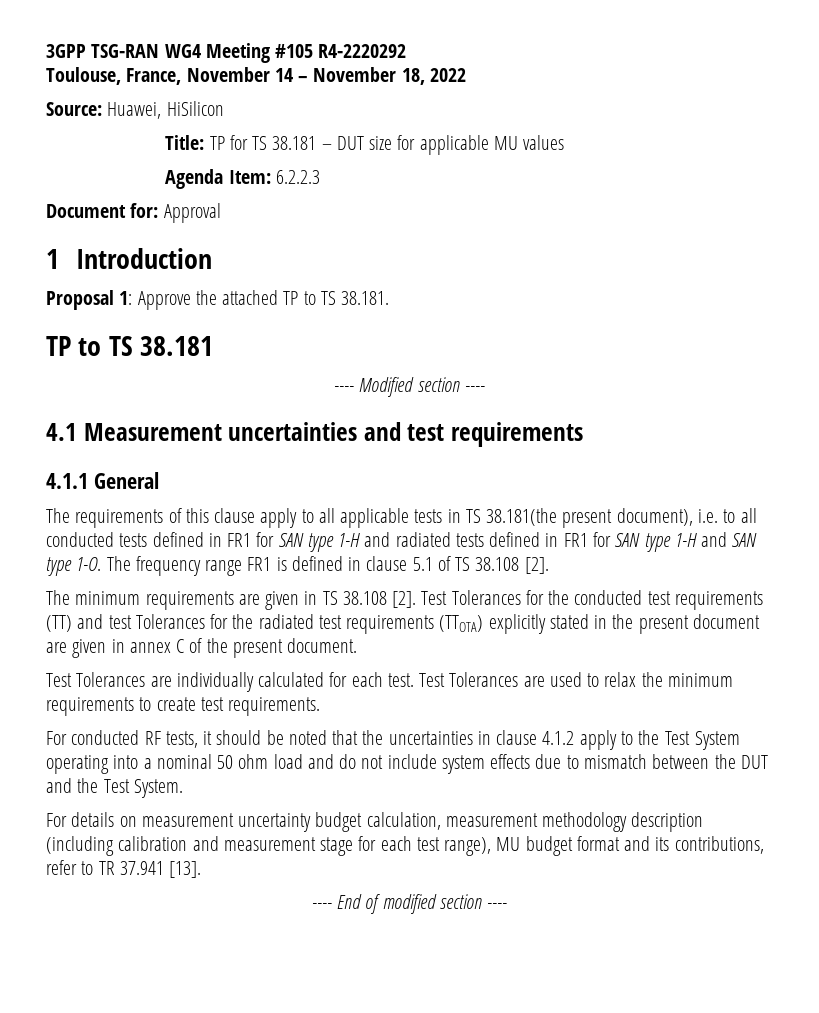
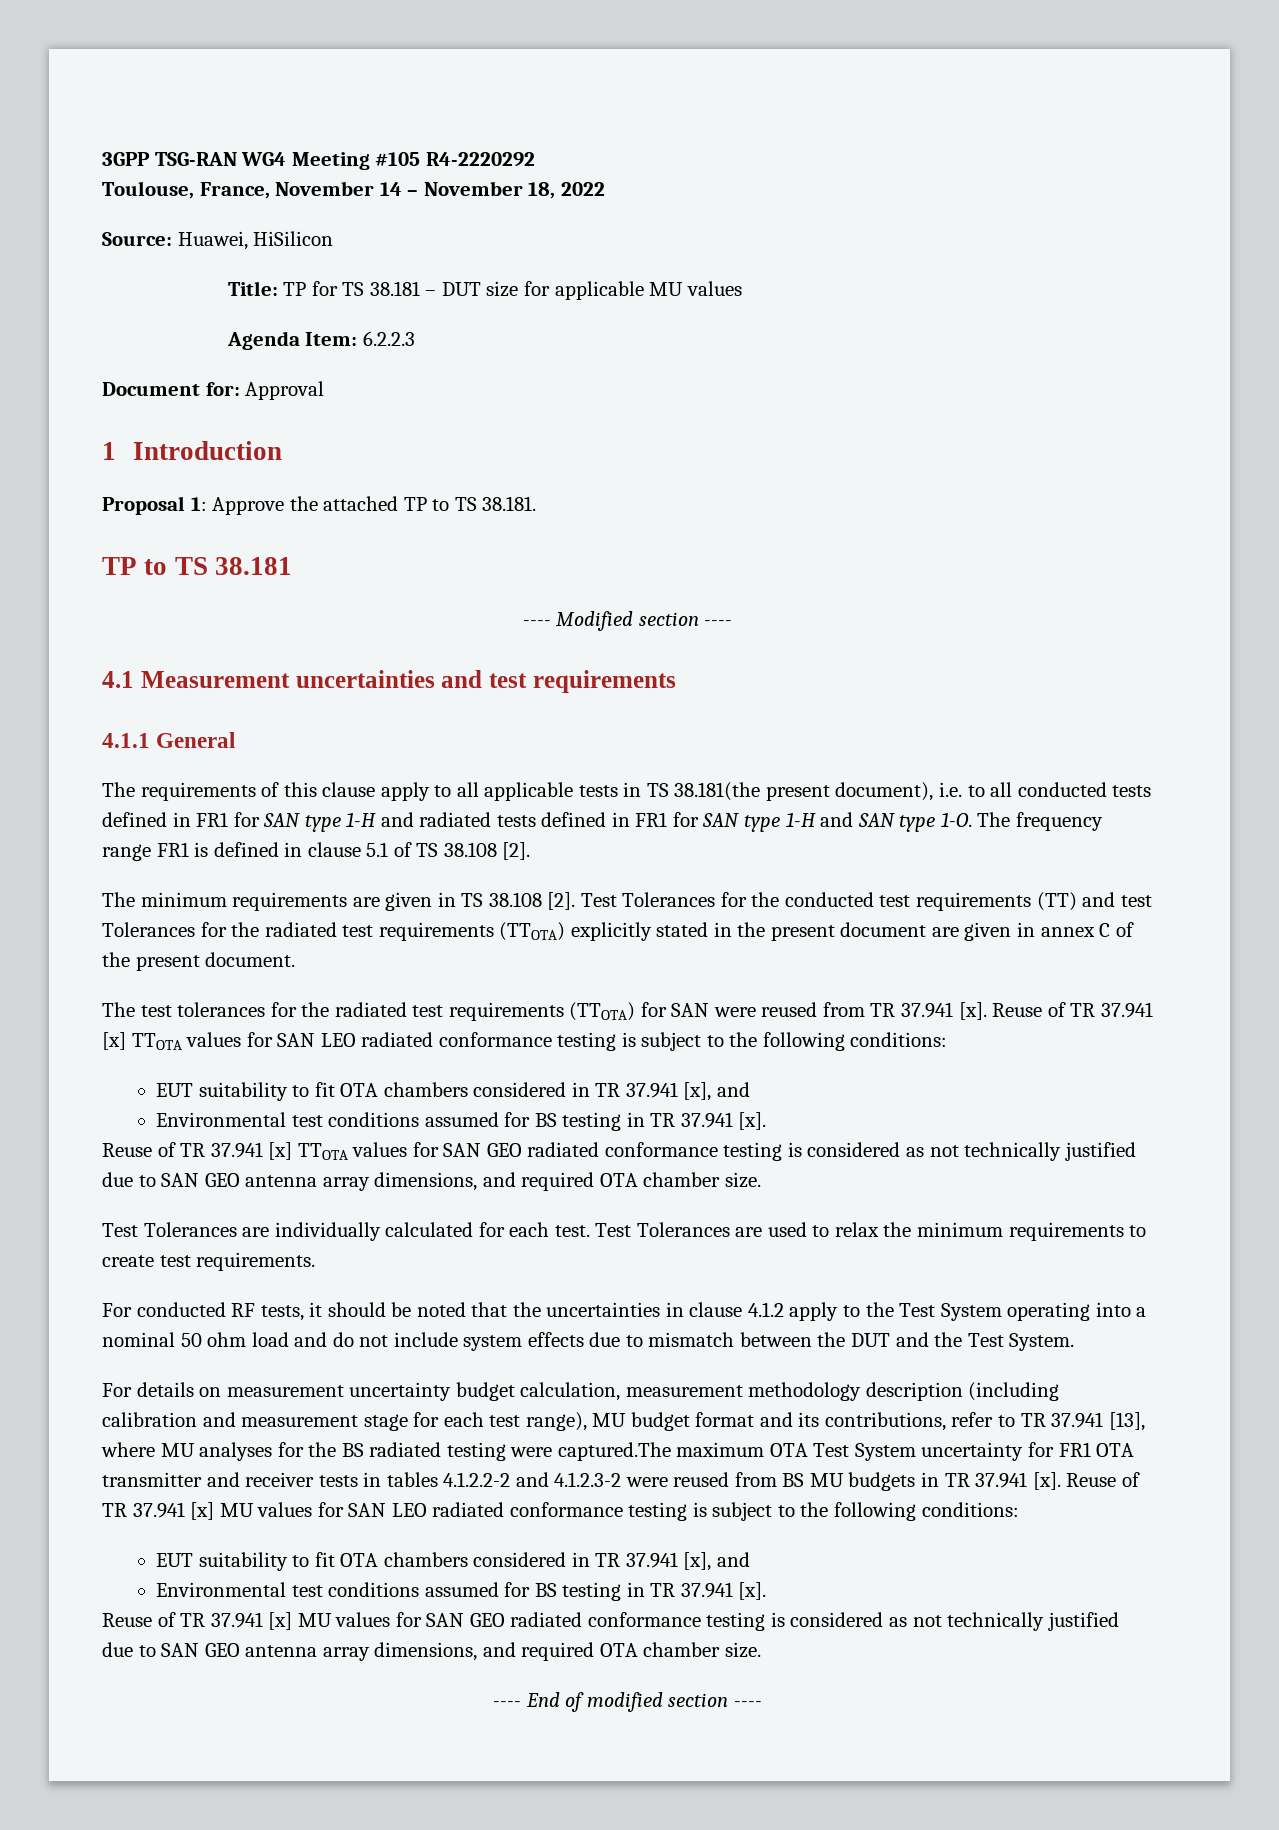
+ The test tolerances for the radiated test requirements (TTOTA) for SAN were reused from TR 37.941 [x]. Reuse of TR 37.941 [x] TTOTA values for SAN LEO radiated conformance testing is subject to the following conditions:
+ EUT suitability to fit OTA chambers considered in TR 37.941 [x], and
+ Environmental test conditions assumed for BS testing in TR 37.941 [x].
+ Reuse of TR 37.941 [x] TTOTA values for SAN GEO radiated conformance testing is considered as not technically justified due to SAN GEO antenna array dimensions, and required OTA chamber size.
- For details on measurement uncertainty budget calculation, measurement methodology description (including calibration and measurement stage for each test range), MU budget format and its contributions, refer to TR 37.941 [13].
+ For details on measurement uncertainty budget calculation, measurement methodology description (including calibration and measurement stage for each test range), MU budget format and its contributions, refer to TR 37.941 [13], where MU analyses for the BS radiated testing were captured.The maximum OTA Test System uncertainty for FR1 OTA transmitter and receiver tests in tables 4.1.2.2-2 and 4.1.2.3-2 were reused from BS MU budgets in TR 37.941 [x]. Reuse of TR 37.941 [x] MU values for SAN LEO radiated conformance testing is subject to the following conditions:
+ EUT suitability to fit OTA chambers considered in TR 37.941 [x], and
+ Environmental test conditions assumed for BS testing in TR 37.941 [x].
+ Reuse of TR 37.941 [x] MU values for SAN GEO radiated conformance testing is considered as not technically justified due to SAN GEO antenna array dimensions, and required OTA chamber size.

